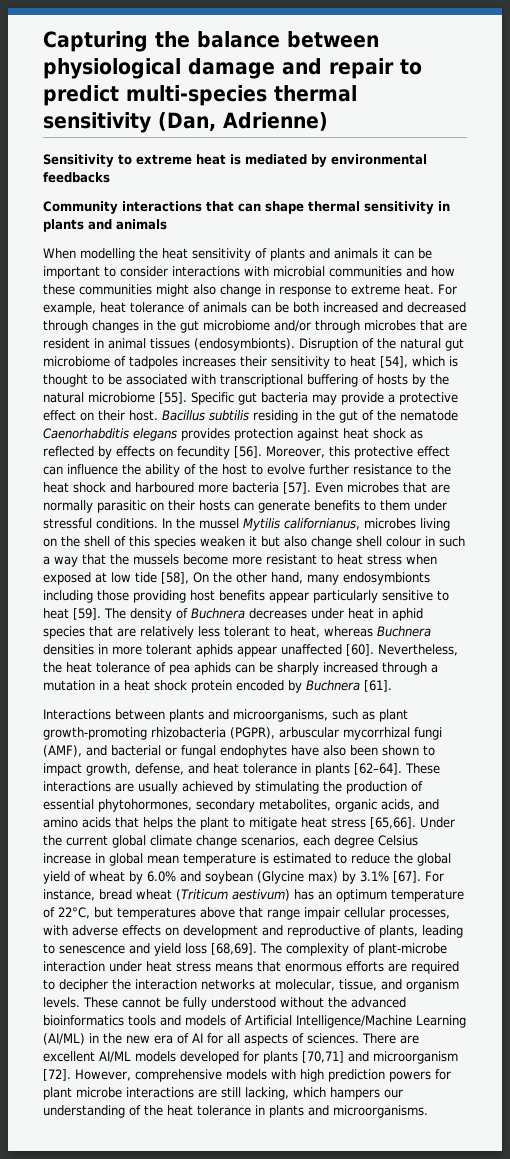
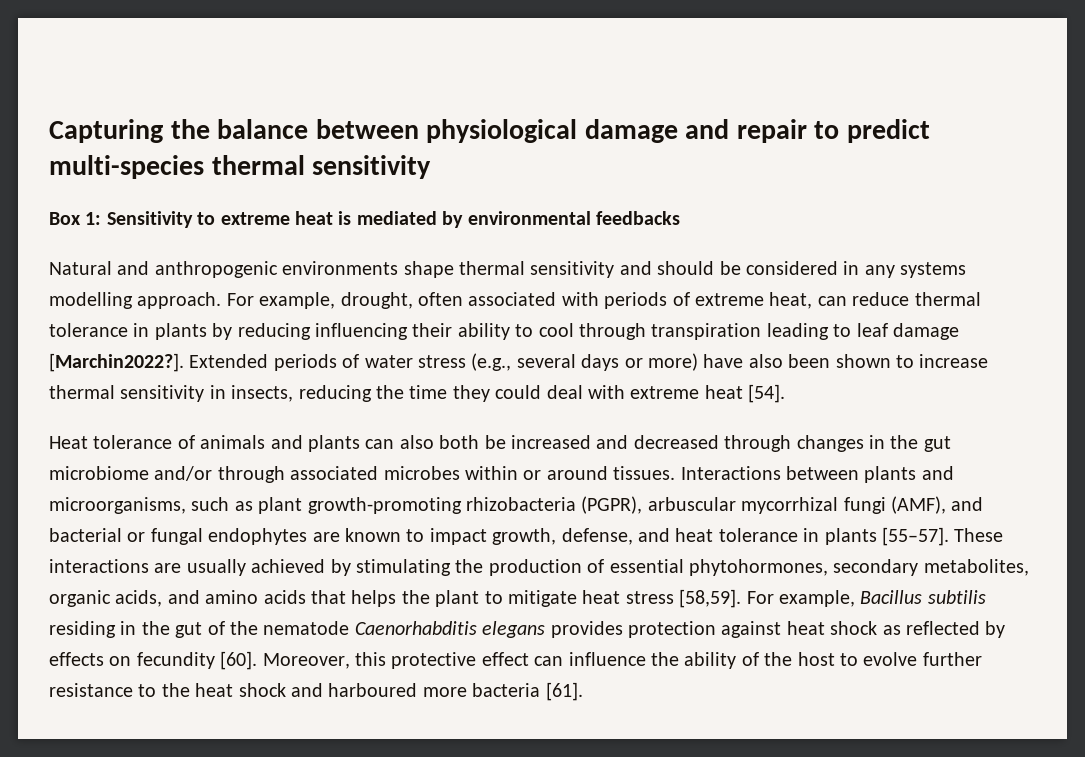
- Capturing the balance between physiological damage and repair to predict multi-species thermal sensitivity (Dan, Adrienne)
- Sensitivity to extreme heat is mediated by environmental feedbacks
+ Capturing the balance between physiological damage and repair to predict multi-species thermal sensitivity
+ Box 1: Sensitivity to extreme heat is mediated by environmental feedbacks
- Community interactions that can shape thermal sensitivity in plants and animals
- When modelling the heat sensitivity of plants and animals it can be important to consider interactions with microbial communities and how these communities might also change in response to extreme heat. For example, heat tolerance of animals can be both increased and decreased through changes in the gut microbiome and/or through microbes that are resident in animal tissues (endosymbionts). Disruption of the natural gut microbiome of tadpoles increases their sensitivity to heat [54], which is thought to be associated with transcriptional buffering of hosts by the natural microbiome [55]. Specific gut bacteria may provide a protective effect on their host. Bacillus subtilis residing in the gut of the nematode Caenorhabditis elegans provides protection against heat shock as reflected by effects on fecundity [56]. Moreover, this protective effect can influence the ability of the host to evolve further resistance to the heat shock and harboured more bacteria [57]. Even microbes that are normally parasitic on their hosts can generate benefits to them under stressful conditions. In the mussel Mytilis californianus, microbes living on the shell of this species weaken it but also change shell colour in such a way that the mussels become more resistant to heat stress when exposed at low tide [58], On the other hand, many endosymbionts including those providing host benefits appear particularly sensitive to heat [59]. The density of Buchnera decreases under heat in aphid species that are relatively less tolerant to heat, whereas Buchnera densities in more tolerant aphids appear unaffected [60]. Nevertheless, the heat tolerance of pea aphids can be sharply increased through a mutation in a heat shock protein encoded by Buchnera [61].
- Interactions between plants and microorganisms, such as plant growth-promoting rhizobacteria (PGPR), arbuscular mycorrhizal fungi (AMF), and bacterial or fungal endophytes have also been shown to impact growth, defense, and heat tolerance in plants [62–64].
+ Natural and anthropogenic environments shape thermal sensitivity and should be considered in any systems modelling approach. For example, drought, often associated with periods of extreme heat, can reduce thermal tolerance in plants by reducing influencing their ability to cool through transpiration leading to leaf damage [Marchin2022?]. Extended periods of water stress (e.g., several days or more) have also been shown to increase thermal sensitivity in insects, reducing the time they could deal with extreme heat [54].
+ Heat tolerance of animals and plants can also both be increased and decreased through changes in the gut microbiome and/or through associated microbes within or around tissues. Interactions between plants and microorganisms, such as plant growth-promoting rhizobacteria (PGPR), arbuscular mycorrhizal fungi (AMF), and bacterial or fungal endophytes are known to impact growth, defense, and heat tolerance in plants [55–57].
- These interactions are usually achieved by stimulating the production of essential phytohormones, secondary metabolites, organic acids, and amino acids that helps the plant to mitigate heat stress [65,66]. Under the current global climate change scenarios, each degree Celsius increase in global mean temperature is estimated to reduce the global yield of wheat by 6.0% and soybean (Glycine max) by 3.1% [67]. For instance, bread wheat (Triticum aestivum) has an optimum temperature of 22°C, but temperatures above that range impair cellular processes, with adverse effects on development and reproductive of plants, leading to senescence and yield loss [68,69]. The complexity of plant-microbe interaction under heat stress means that enormous efforts are required to decipher the interaction networks at molecular, tissue, and organism levels. These cannot be fully understood without the advanced bioinformatics tools and models of Artificial Intelligence/Machine Learning (AI/ML) in the new era of AI for all aspects of sciences. There are excellent AI/ML models developed for plants [70,71] and microorganism [72]. However, comprehensive models with high prediction powers for plant microbe interactions are still lacking, which hampers our understanding of the heat tolerance in plants and microorganisms.
+ These interactions are usually achieved by stimulating the production of essential phytohormones, secondary metabolites, organic acids, and amino acids that helps the plant to mitigate heat stress [58,59]. For example, Bacillus subtilis residing in the gut of the nematode Caenorhabditis elegans provides protection against heat shock as reflected by effects on fecundity [60]. Moreover, this protective effect can influence the ability of the host to evolve further resistance to the heat shock and harboured more bacteria [61].

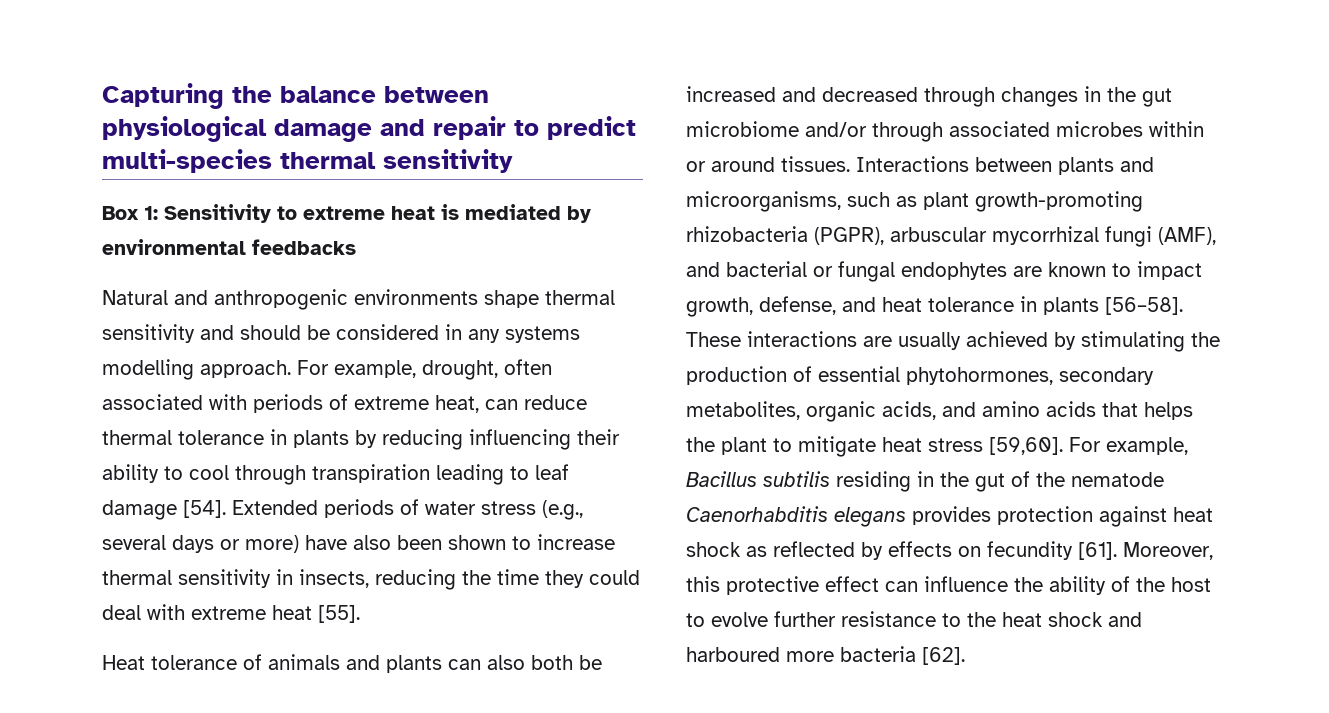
- For example, drought, often associated with periods of extreme heat, can reduce thermal tolerance in plants by reducing influencing their ability to cool through transpiration leading to leaf damage [Marchin2022?].
+ For example, drought, often associated with periods of extreme heat, can reduce thermal tolerance in plants by reducing influencing their ability to cool through transpiration leading to leaf damage [54].
- Extended periods of water stress (e.g., several days or more) have also been shown to increase thermal sensitivity in insects, reducing the time they could deal with extreme heat [54].
+ Extended periods of water stress (e.g., several days or more) have also been shown to increase thermal sensitivity in insects, reducing the time they could deal with extreme heat [55].
- Interactions between plants and microorganisms, such as plant growth-promoting rhizobacteria (PGPR), arbuscular mycorrhizal fungi (AMF), and bacterial or fungal endophytes are known to impact growth, defense, and heat tolerance in plants [55–57].
+ Interactions between plants and microorganisms, such as plant growth-promoting rhizobacteria (PGPR), arbuscular mycorrhizal fungi (AMF), and bacterial or fungal endophytes are known to impact growth, defense, and heat tolerance in plants [56–58].
- These interactions are usually achieved by stimulating the production of essential phytohormones, secondary metabolites, organic acids, and amino acids that helps the plant to mitigate heat stress [58,59].
+ These interactions are usually achieved by stimulating the production of essential phytohormones, secondary metabolites, organic acids, and amino acids that helps the plant to mitigate heat stress [59,60].
- For example, Bacillus subtilis residing in the gut of the nematode Caenorhabditis elegans provides protection against heat shock as reflected by effects on fecundity [60].
+ For example, Bacillus subtilis residing in the gut of the nematode Caenorhabditis elegans provides protection against heat shock as reflected by effects on fecundity [61].
- Moreover, this protective effect can influence the ability of the host to evolve further resistance to the heat shock and harboured more bacteria [61].
+ Moreover, this protective effect can influence the ability of the host to evolve further resistance to the heat shock and harboured more bacteria [62].

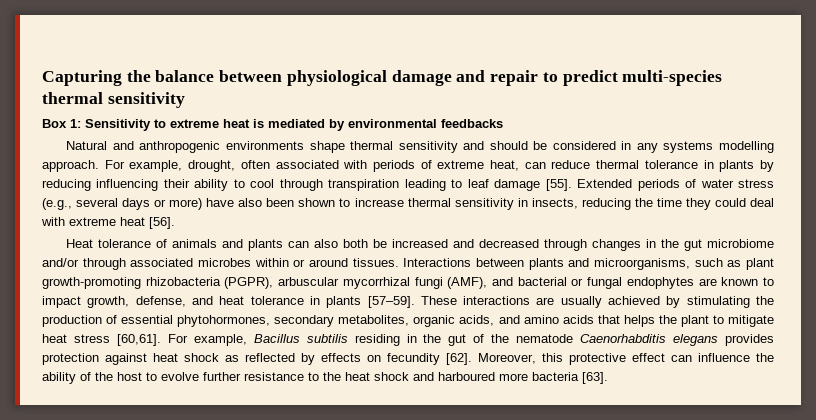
- For example, drought, often associated with periods of extreme heat, can reduce thermal tolerance in plants by reducing influencing their ability to cool through transpiration leading to leaf damage [54].
+ For example, drought, often associated with periods of extreme heat, can reduce thermal tolerance in plants by reducing influencing their ability to cool through transpiration leading to leaf damage [55].
- Extended periods of water stress (e.g., several days or more) have also been shown to increase thermal sensitivity in insects, reducing the time they could deal with extreme heat [55].
+ Extended periods of water stress (e.g., several days or more) have also been shown to increase thermal sensitivity in insects, reducing the time they could deal with extreme heat [56].
- Interactions between plants and microorganisms, such as plant growth-promoting rhizobacteria (PGPR), arbuscular mycorrhizal fungi (AMF), and bacterial or fungal endophytes are known to impact growth, defense, and heat tolerance in plants [56–58].
+ Interactions between plants and microorganisms, such as plant growth-promoting rhizobacteria (PGPR), arbuscular mycorrhizal fungi (AMF), and bacterial or fungal endophytes are known to impact growth, defense, and heat tolerance in plants [57–59].
- These interactions are usually achieved by stimulating the production of essential phytohormones, secondary metabolites, organic acids, and amino acids that helps the plant to mitigate heat stress [59,60].
+ These interactions are usually achieved by stimulating the production of essential phytohormones, secondary metabolites, organic acids, and amino acids that helps the plant to mitigate heat stress [60,61].
- For example, Bacillus subtilis residing in the gut of the nematode Caenorhabditis elegans provides protection against heat shock as reflected by effects on fecundity [61].
+ For example, Bacillus subtilis residing in the gut of the nematode Caenorhabditis elegans provides protection against heat shock as reflected by effects on fecundity [62].
- Moreover, this protective effect can influence the ability of the host to evolve further resistance to the heat shock and harboured more bacteria [62].
+ Moreover, this protective effect can influence the ability of the host to evolve further resistance to the heat shock and harboured more bacteria [63].

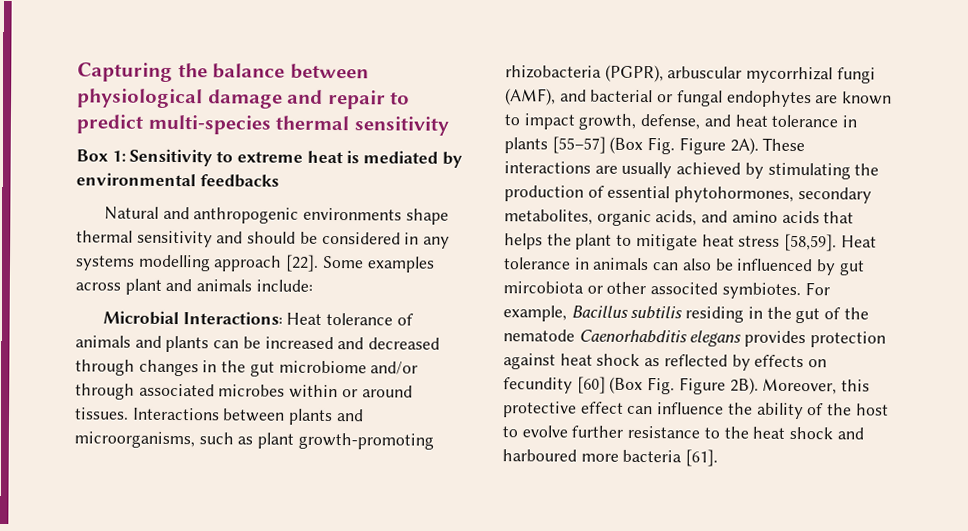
- Natural and anthropogenic environments shape thermal sensitivity and should be considered in any systems modelling approach. For example, drought, often associated with periods of extreme heat, can reduce thermal tolerance in plants by reducing influencing their ability to cool through transpiration leading to leaf damage [55]. Extended periods of water stress (e.g., several days or more) have also been shown to increase thermal sensitivity in insects, reducing the time they could deal with extreme heat [56].
- Heat tolerance of animals and plants can also both be increased and decreased through changes in the gut microbiome and/or through associated microbes within or around tissues.
+ Natural and anthropogenic environments shape thermal sensitivity and should be considered in any systems modelling approach [22]. Some examples across plant and animals include:
+ Microbial Interactions: Heat tolerance of animals and plants can be increased and decreased through changes in the gut microbiome and/or through associated microbes within or around tissues.
- Interactions between plants and microorganisms, such as plant growth-promoting rhizobacteria (PGPR), arbuscular mycorrhizal fungi (AMF), and bacterial or fungal endophytes are known to impact growth, defense, and heat tolerance in plants [57–59].
+ Interactions between plants and microorganisms, such as plant growth-promoting rhizobacteria (PGPR), arbuscular mycorrhizal fungi (AMF), and bacterial or fungal endophytes are known to impact growth, defense, and heat tolerance in plants [55–57] (Box Fig. Figure 2A).
- These interactions are usually achieved by stimulating the production of essential phytohormones, secondary metabolites, organic acids, and amino acids that helps the plant to mitigate heat stress [60,61].
+ These interactions are usually achieved by stimulating the production of essential phytohormones, secondary metabolites, organic acids, and amino acids that helps the plant to mitigate heat stress [58,59]. Heat tolerance in animals can also be influenced by gut mircobiota or other associted symbiotes.
- For example, Bacillus subtilis residing in the gut of the nematode Caenorhabditis elegans provides protection against heat shock as reflected by effects on fecundity [62].
+ For example, Bacillus subtilis residing in the gut of the nematode Caenorhabditis elegans provides protection against heat shock as reflected by effects on fecundity [60] (Box Fig. Figure 2B).
- Moreover, this protective effect can influence the ability of the host to evolve further resistance to the heat shock and harboured more bacteria [63].
+ Moreover, this protective effect can influence the ability of the host to evolve further resistance to the heat shock and harboured more bacteria [61].

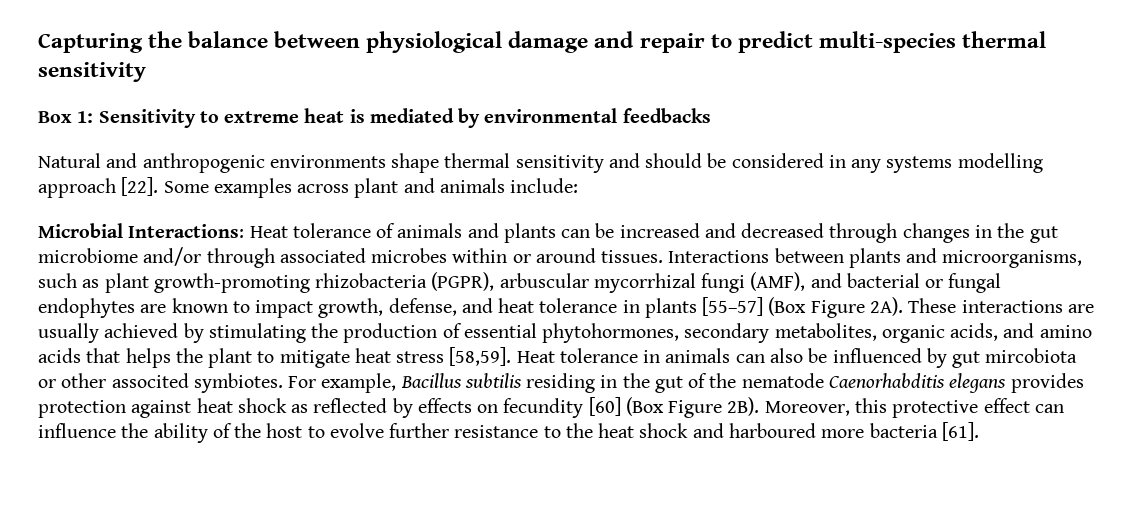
- Interactions between plants and microorganisms, such as plant growth-promoting rhizobacteria (PGPR), arbuscular mycorrhizal fungi (AMF), and bacterial or fungal endophytes are known to impact growth, defense, and heat tolerance in plants [55–57] (Box Fig. Figure 2A).
+ Interactions between plants and microorganisms, such as plant growth-promoting rhizobacteria (PGPR), arbuscular mycorrhizal fungi (AMF), and bacterial or fungal endophytes are known to impact growth, defense, and heat tolerance in plants [55–57] (Box Figure 2A).
- For example, Bacillus subtilis residing in the gut of the nematode Caenorhabditis elegans provides protection against heat shock as reflected by effects on fecundity [60] (Box Fig. Figure 2B).
+ For example, Bacillus subtilis residing in the gut of the nematode Caenorhabditis elegans provides protection against heat shock as reflected by effects on fecundity [60] (Box Figure 2B).

